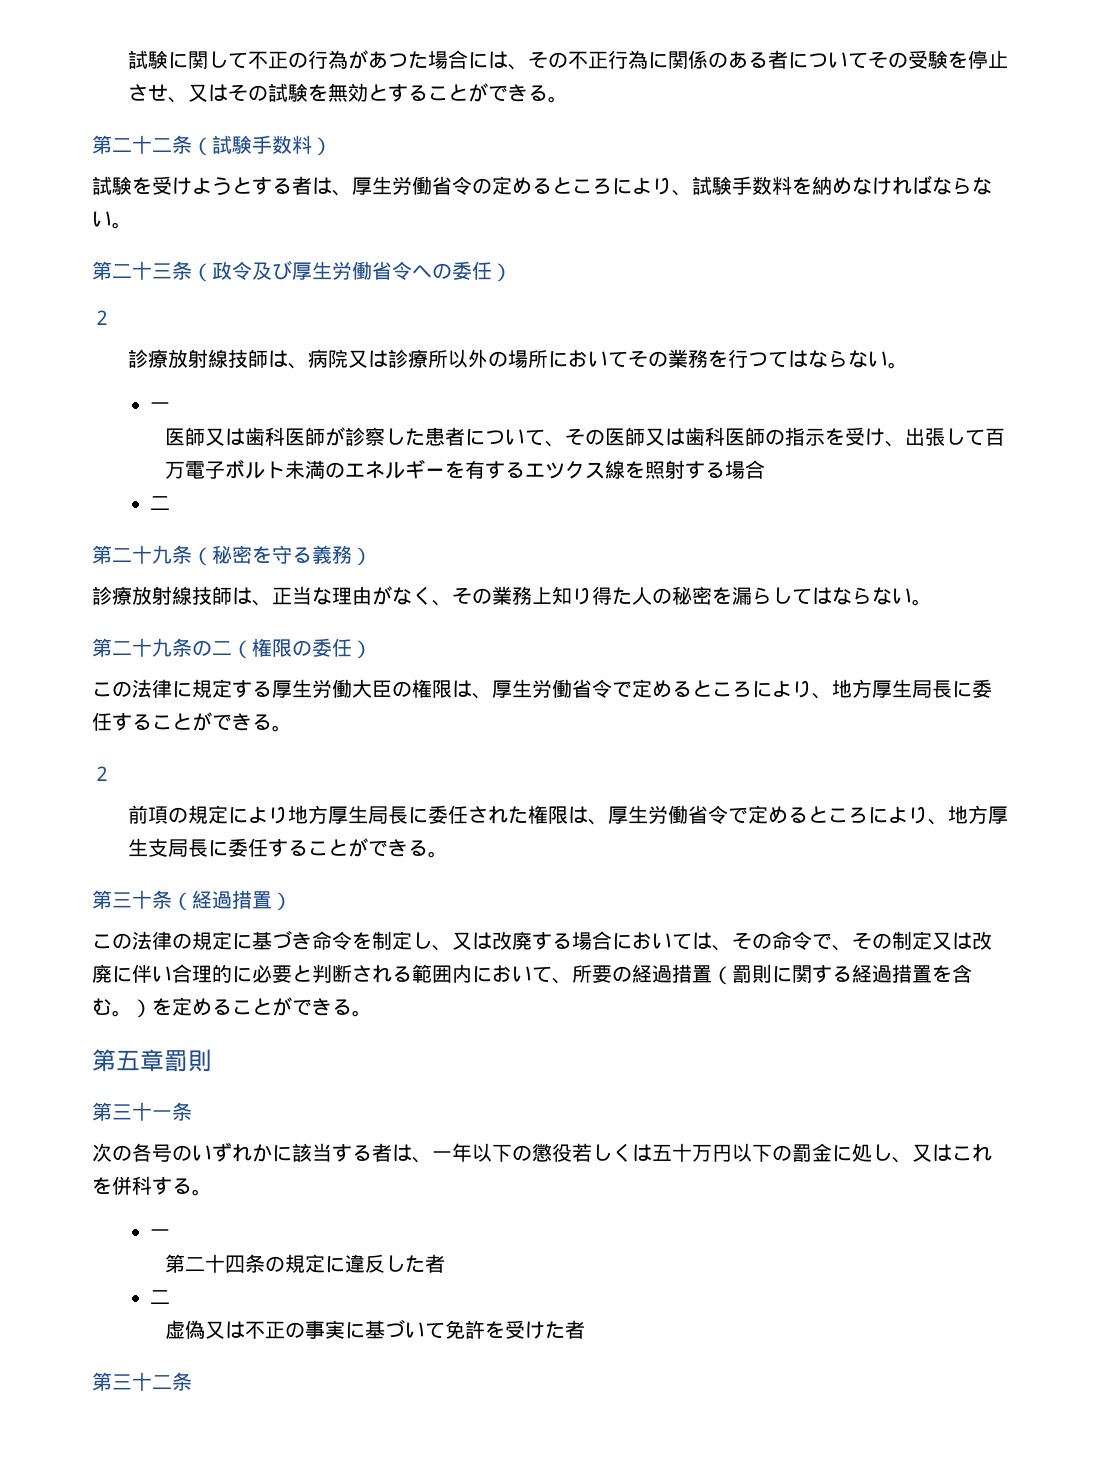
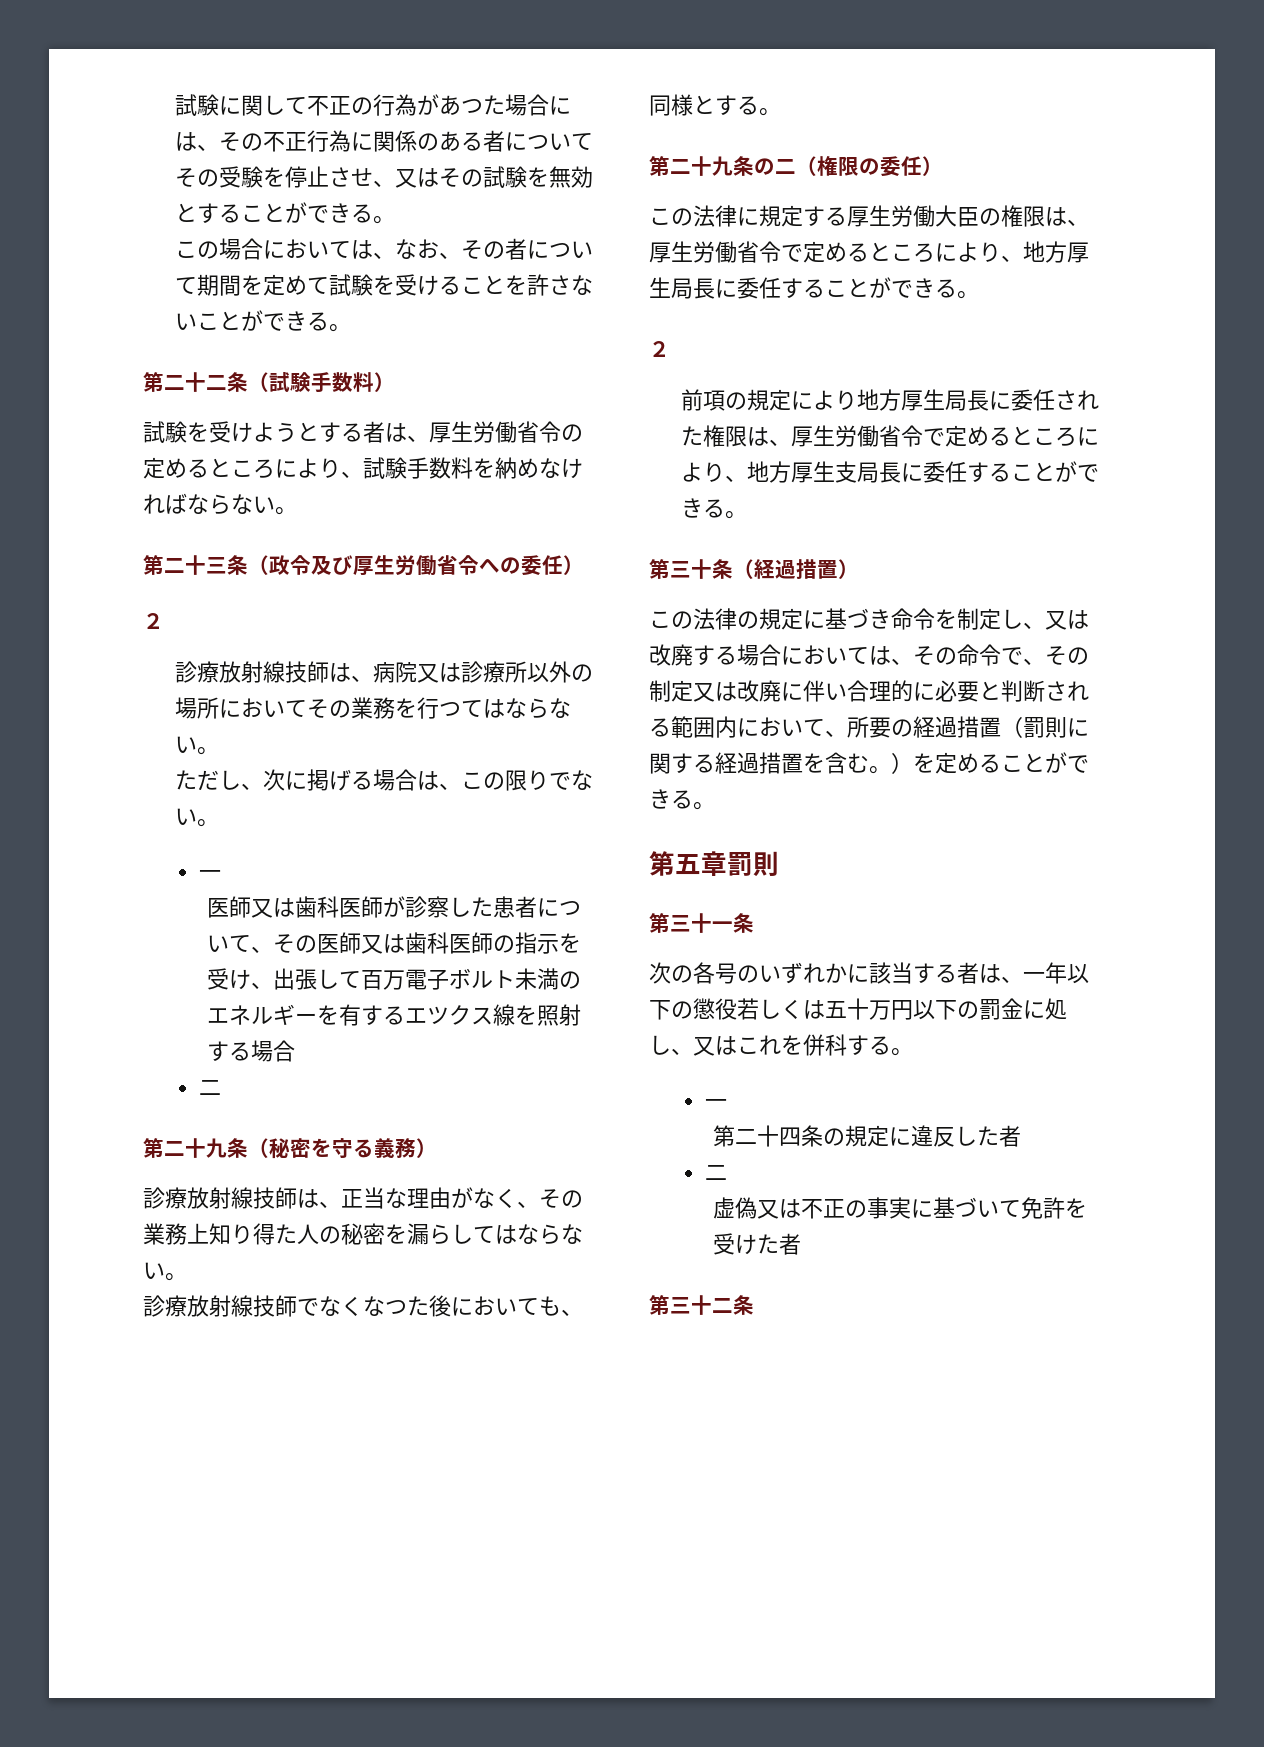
+ この場合においては、なお、その者について期間を定めて試験を受けることを許さないことができる。
+ ただし、次に掲げる場合は、この限りでない。
+ 診療放射線技師でなくなつた後においても、同様とする。

